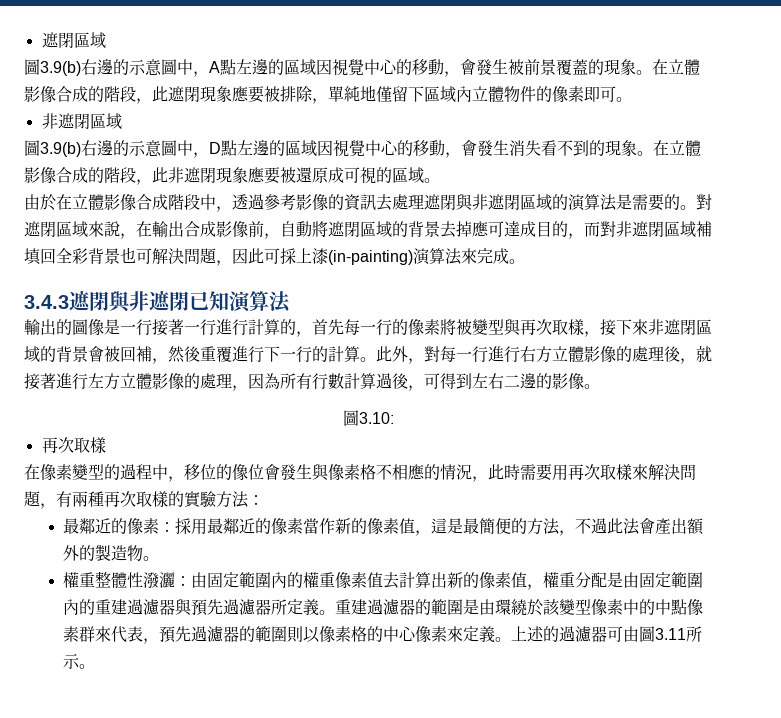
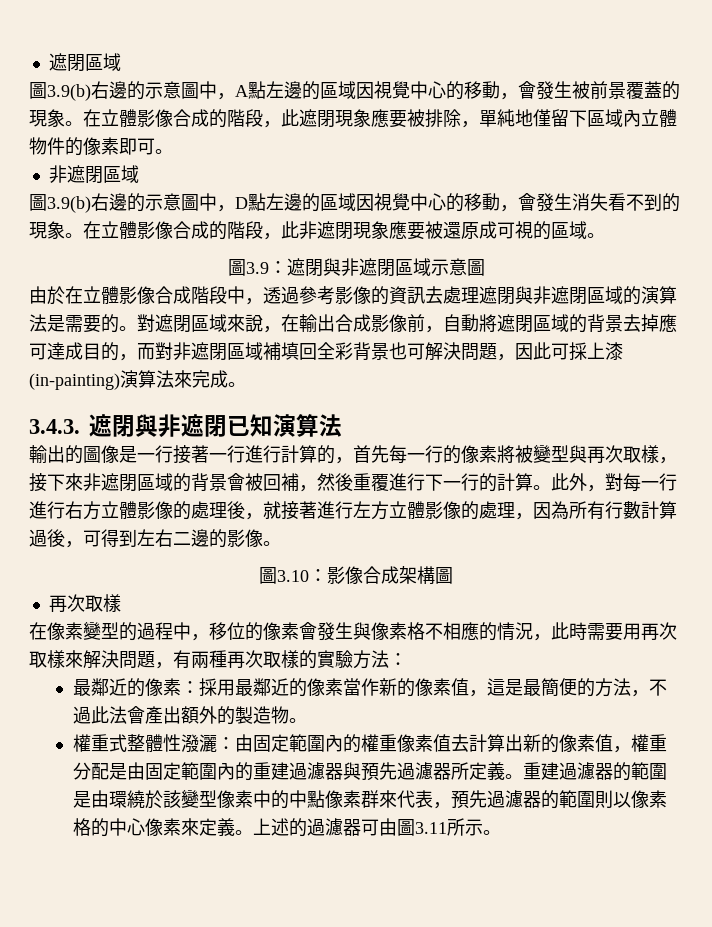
+ 圖3.9：遮閉與非遮閉區域示意圖
- 3.4.3遮閉與非遮閉已知演算法
+ 3.4.3.遮閉與非遮閉已知演算法
- 圖3.10:
+ 圖3.10：影像合成架構圖
- 在像素變型的過程中，移位的像位會發生與像素格不相應的情況，此時需要用再次取樣來解決問題，有兩種再次取樣的實驗方法：
+ 在像素變型的過程中，移位的像素會發生與像素格不相應的情況，此時需要用再次取樣來解決問題，有兩種再次取樣的實驗方法：
- 權重整體性潑灑：由固定範圍內的權重像素值去計算出新的像素值，權重分配是由固定範圍內的重建過濾器與預先過濾器所定義。
+ 權重式整體性潑灑：由固定範圍內的權重像素值去計算出新的像素值，權重分配是由固定範圍內的重建過濾器與預先過濾器所定義。

